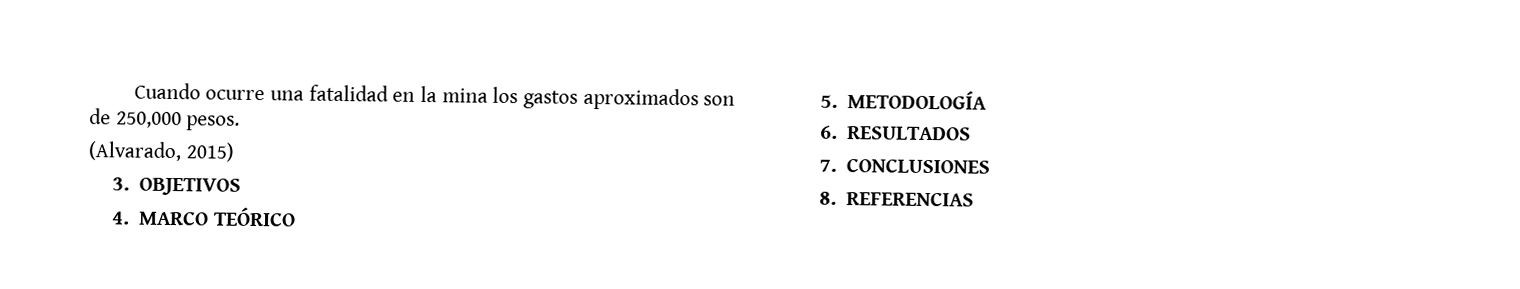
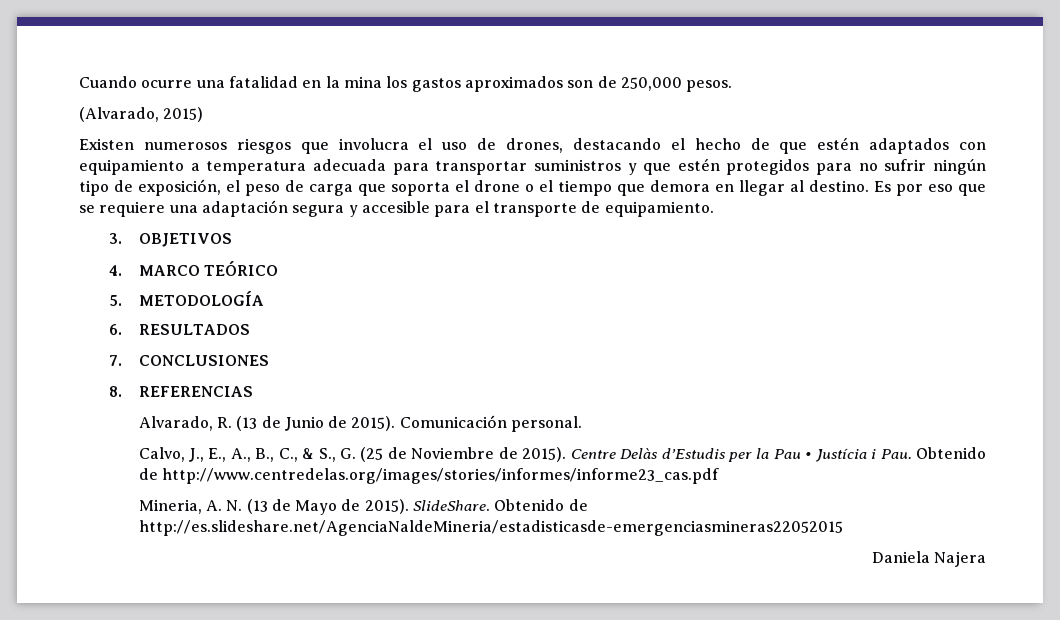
+ Existen numerosos riesgos que involucra el uso de drones, destacando el hecho de que estén adaptados con equipamiento a temperatura adecuada para transportar suministros y que estén protegidos para no sufrir ningún tipo de exposición, el peso de carga que soporta el drone o el tiempo que demora en llegar al destino. Es por eso que se requiere una adaptación segura y accesible para el transporte de equipamiento.
+ Alvarado, R. (13 de Junio de 2015). Comunicación personal.
+ Calvo, J., E., A., B., C., & S., G. (25 de Noviembre de 2015). Centre Delàs d’Estudis per la Pau • Justícia i Pau. Obtenido de http://www.centredelas.org/images/stories/informes/informe23_cas.pdf
+ Mineria, A. N. (13 de Mayo de 2015). SlideShare. Obtenido de http://es.slideshare.net/AgenciaNaldeMineria/estadisticasde-emergenciasmineras22052015
+ Daniela Najera

